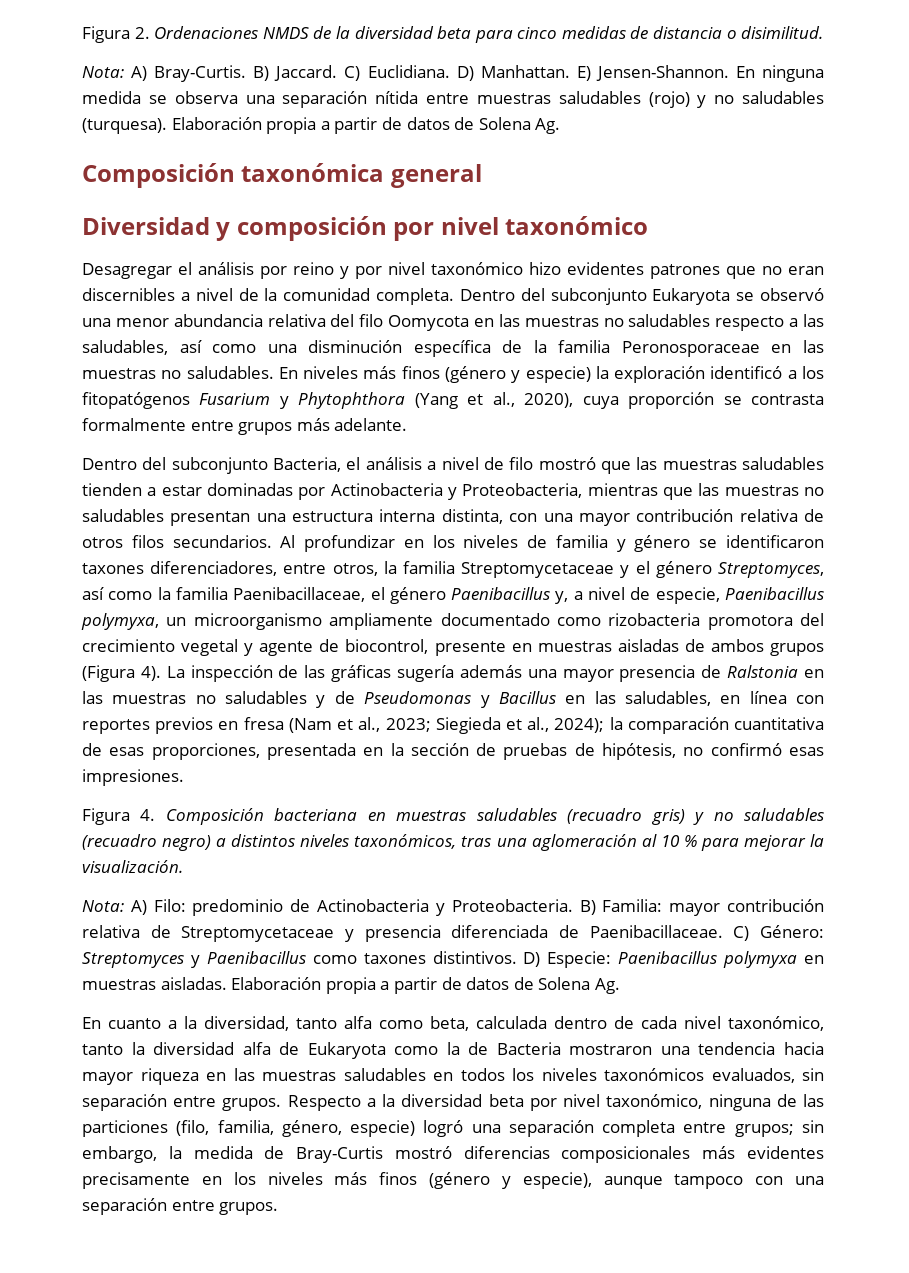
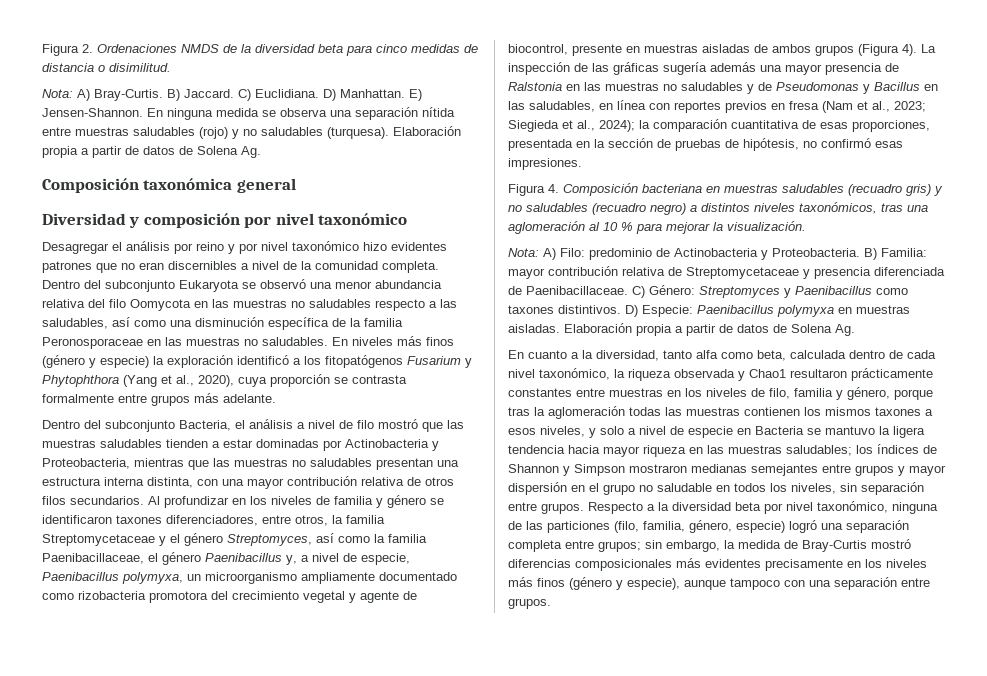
- En cuanto a la diversidad, tanto alfa como beta, calculada dentro de cada nivel taxonómico, tanto la diversidad alfa de Eukaryota como la de Bacteria mostraron una tendencia hacia mayor riqueza en las muestras saludables en todos los niveles taxonómicos evaluados, sin separación entre grupos.
+ En cuanto a la diversidad, tanto alfa como beta, calculada dentro de cada nivel taxonómico, la riqueza observada y Chao1 resultaron prácticamente constantes entre muestras en los niveles de filo, familia y género, porque tras la aglomeración todas las muestras contienen los mismos taxones a esos niveles, y solo a nivel de especie en Bacteria se mantuvo la ligera tendencia hacia mayor riqueza en las muestras saludables; los índices de Shannon y Simpson mostraron medianas semejantes entre grupos y mayor dispersión en el grupo no saludable en todos los niveles, sin separación entre grupos.

